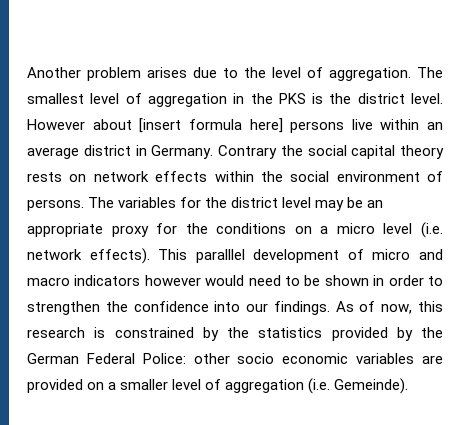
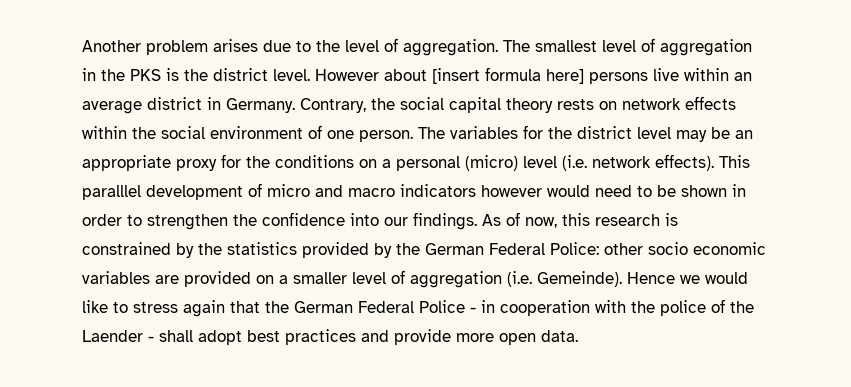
- Contrary the social capital theory rests on network effects within the social environment of persons.
+ Contrary, the social capital theory rests on network effects within the social environment of one person.
- The variables for the district level may be an appropriate proxy for the conditions on a micro level (i.e. network effects).
+ The variables for the district level may be an appropriate proxy for the conditions on a personal (micro) level (i.e. network effects).
+ Hence we would like to stress again that the German Federal Police - in cooperation with the police of the Laender - shall adopt best practices and provide more open data.

